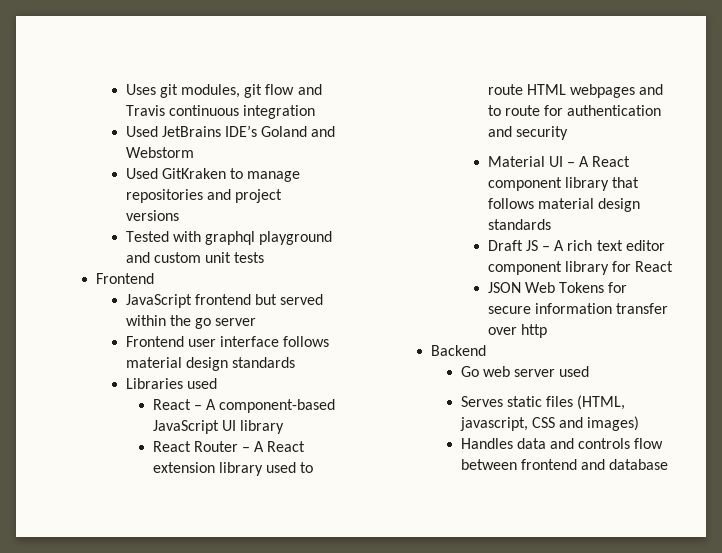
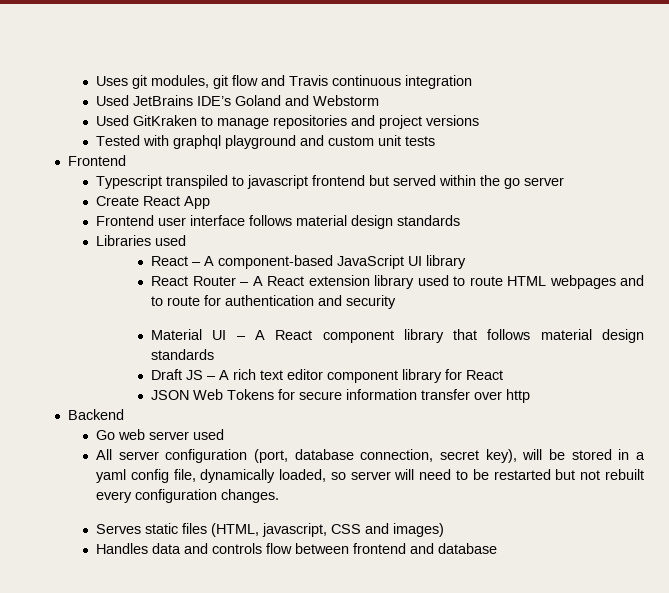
- JavaScript frontend but served within the go server
+ Typescript transpiled to javascript frontend but served within the go server
+ Create React App
+ All server configuration (port, database connection, secret key), will be stored in a yaml config file, dynamically loaded, so server will need to be restarted but not rebuilt every configuration changes.

